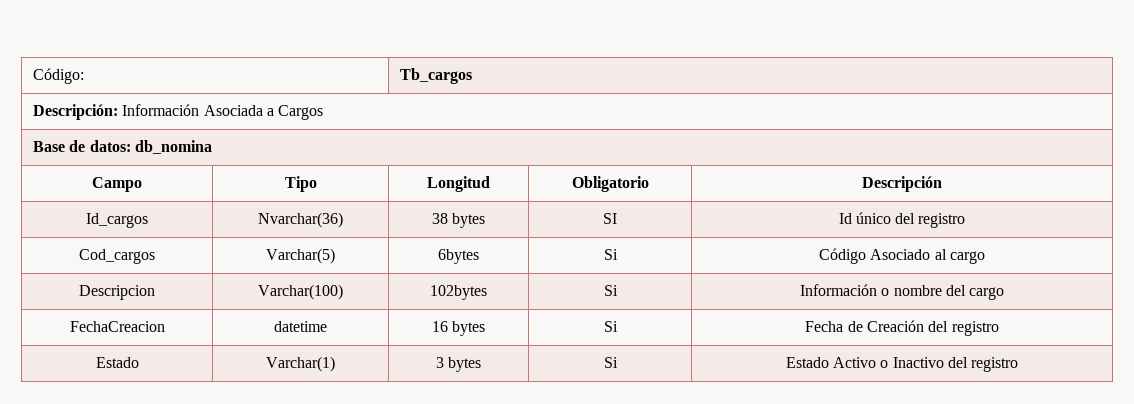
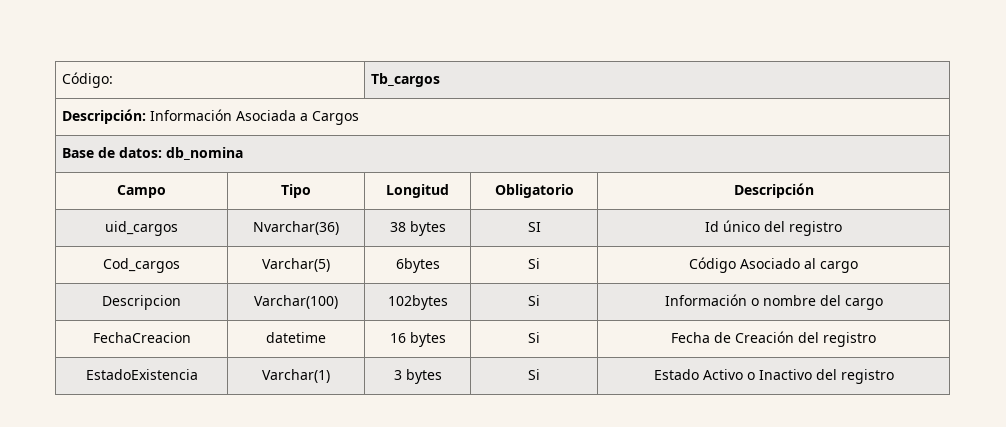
- Id_cargos | Nvarchar(36) | 38 bytes | SI | Id único del registro
+ uid_cargos | Nvarchar(36) | 38 bytes | SI | Id único del registro
- Estado | Varchar(1) | 3 bytes | Si | Estado Activo o Inactivo del registro
+ EstadoExistencia | Varchar(1) | 3 bytes | Si | Estado Activo o Inactivo del registro

